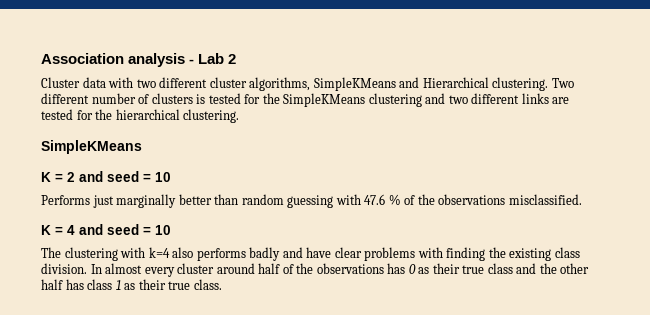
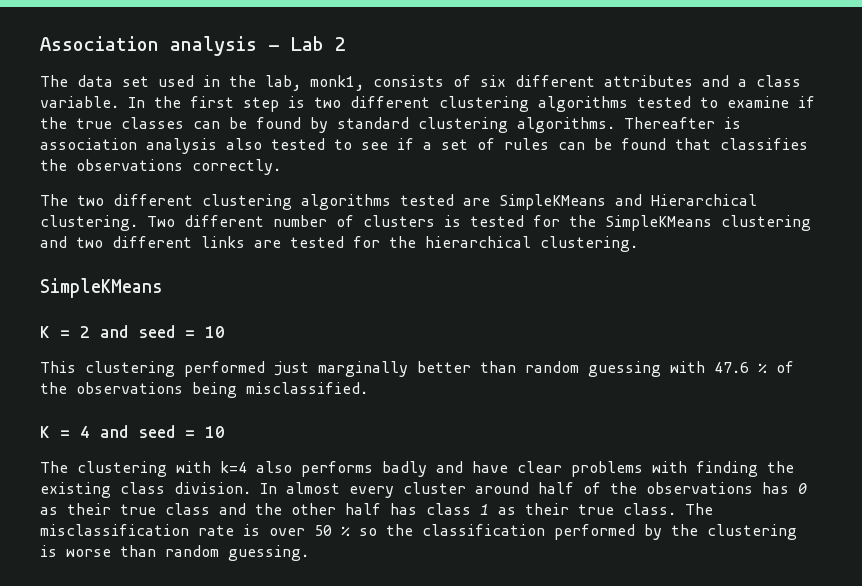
- Cluster data with two different cluster algorithms, SimpleKMeans and Hierarchical clustering.
+ The data set used in the lab, monk1, consists of six different attributes and a class variable. In the first step is two different clustering algorithms tested to examine if the true classes can be found by standard clustering algorithms. Thereafter is association analysis also tested to see if a set of rules can be found that classifies the observations correctly.
+ The two different clustering algorithms tested are SimpleKMeans and Hierarchical clustering.
- Performs just marginally better than random guessing with 47.6 % of the observations misclassified.
+ This clustering performed just marginally better than random guessing with 47.6 % of the observations being misclassified.
+ The misclassification rate is over 50 % so the classification performed by the clustering is worse than random guessing.

